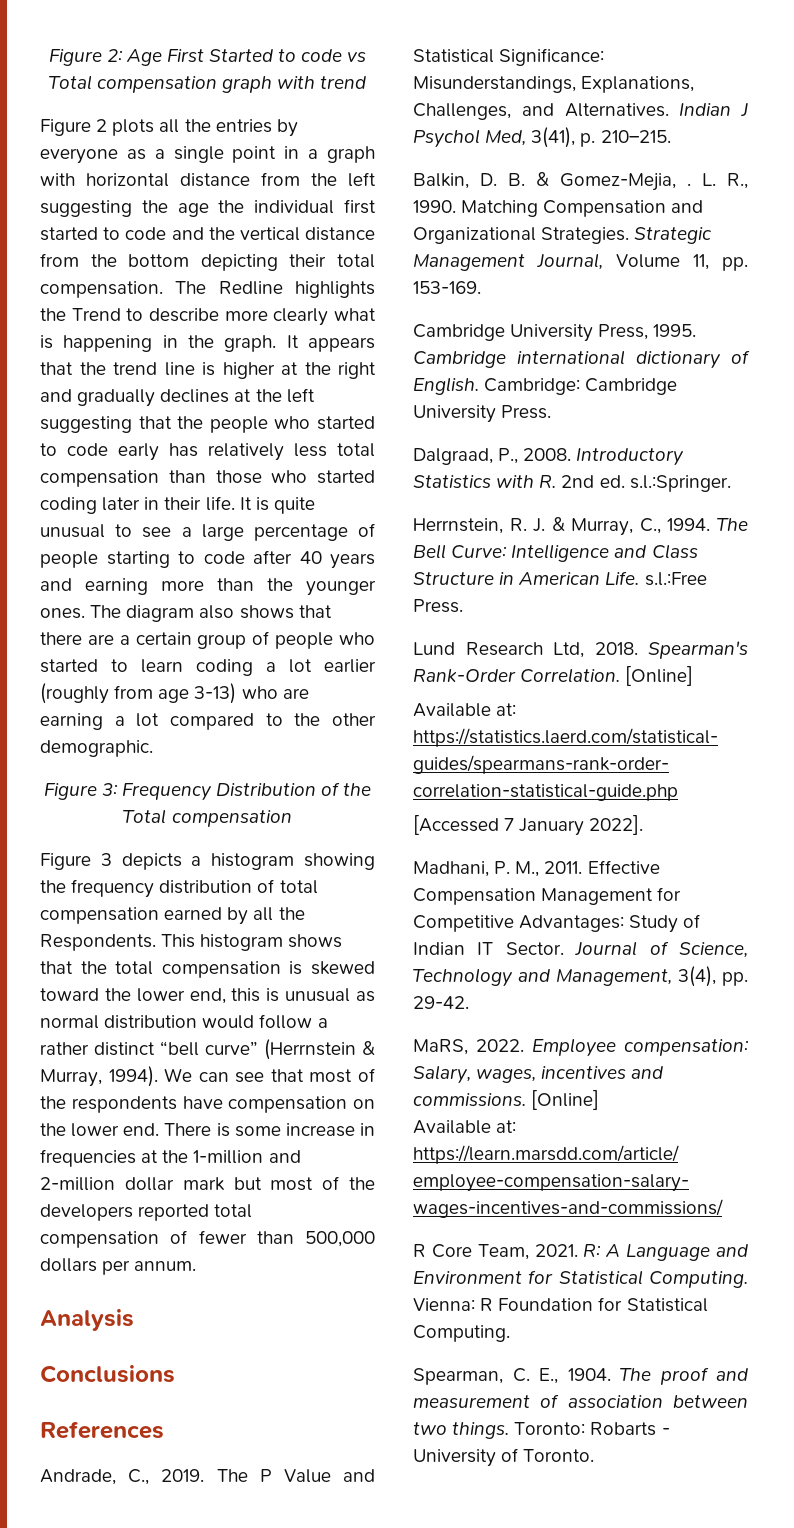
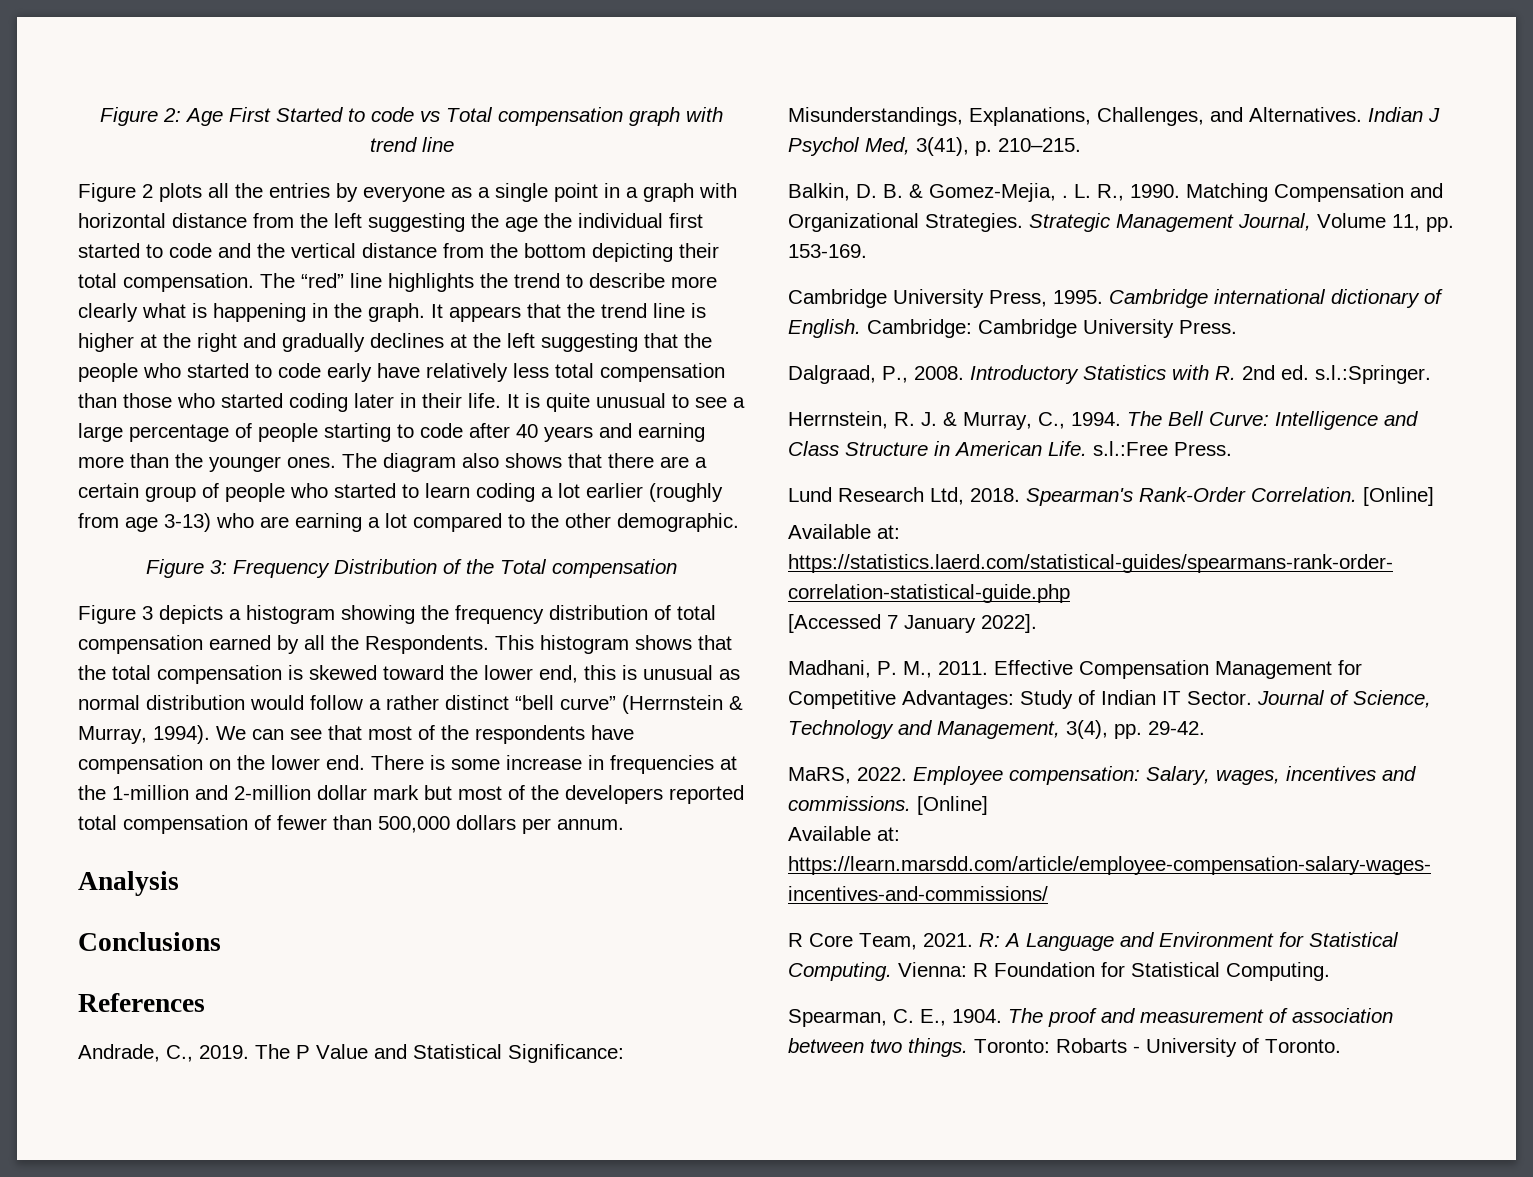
- Figure 2: Age First Started to code vs Total compensation graph with trend
+ Figure 2: Age First Started to code vs Total compensation graph with trend line
- The Redline highlights the Trend to describe more clearly what is happening in the graph.
+ The “red” line highlights the trend to describe more clearly what is happening in the graph.
- It appears that the trend line is higher at the right and gradually declines at the left suggesting that the people who started to code early has relatively less total compensation than those who started coding later in their life.
+ It appears that the trend line is higher at the right and gradually declines at the left suggesting that the people who started to code early have relatively less total compensation than those who started coding later in their life.

